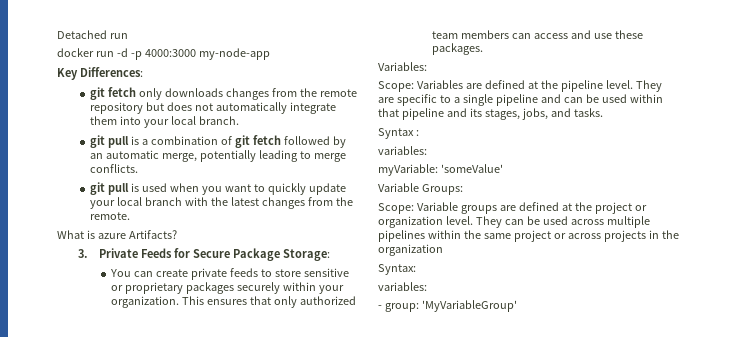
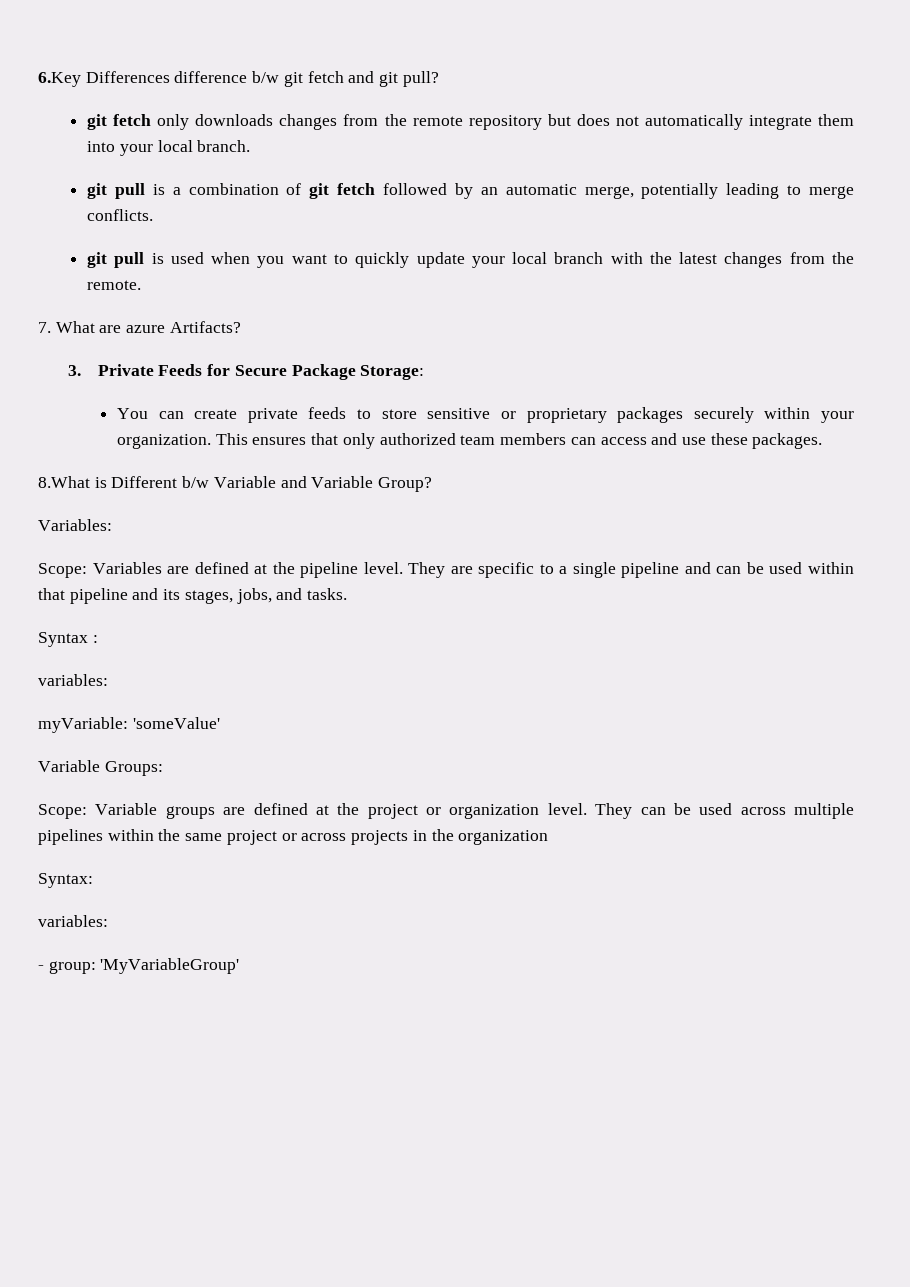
- Detached run
- docker run -d -p 4000:3000 my-node-app
- Key Differences:
+ 6.Key Differences difference b/w git fetch and git pull?
- What is azure Artifacts?
+ 7. What are azure Artifacts?
+ 8.What is Different b/w Variable and Variable Group?

